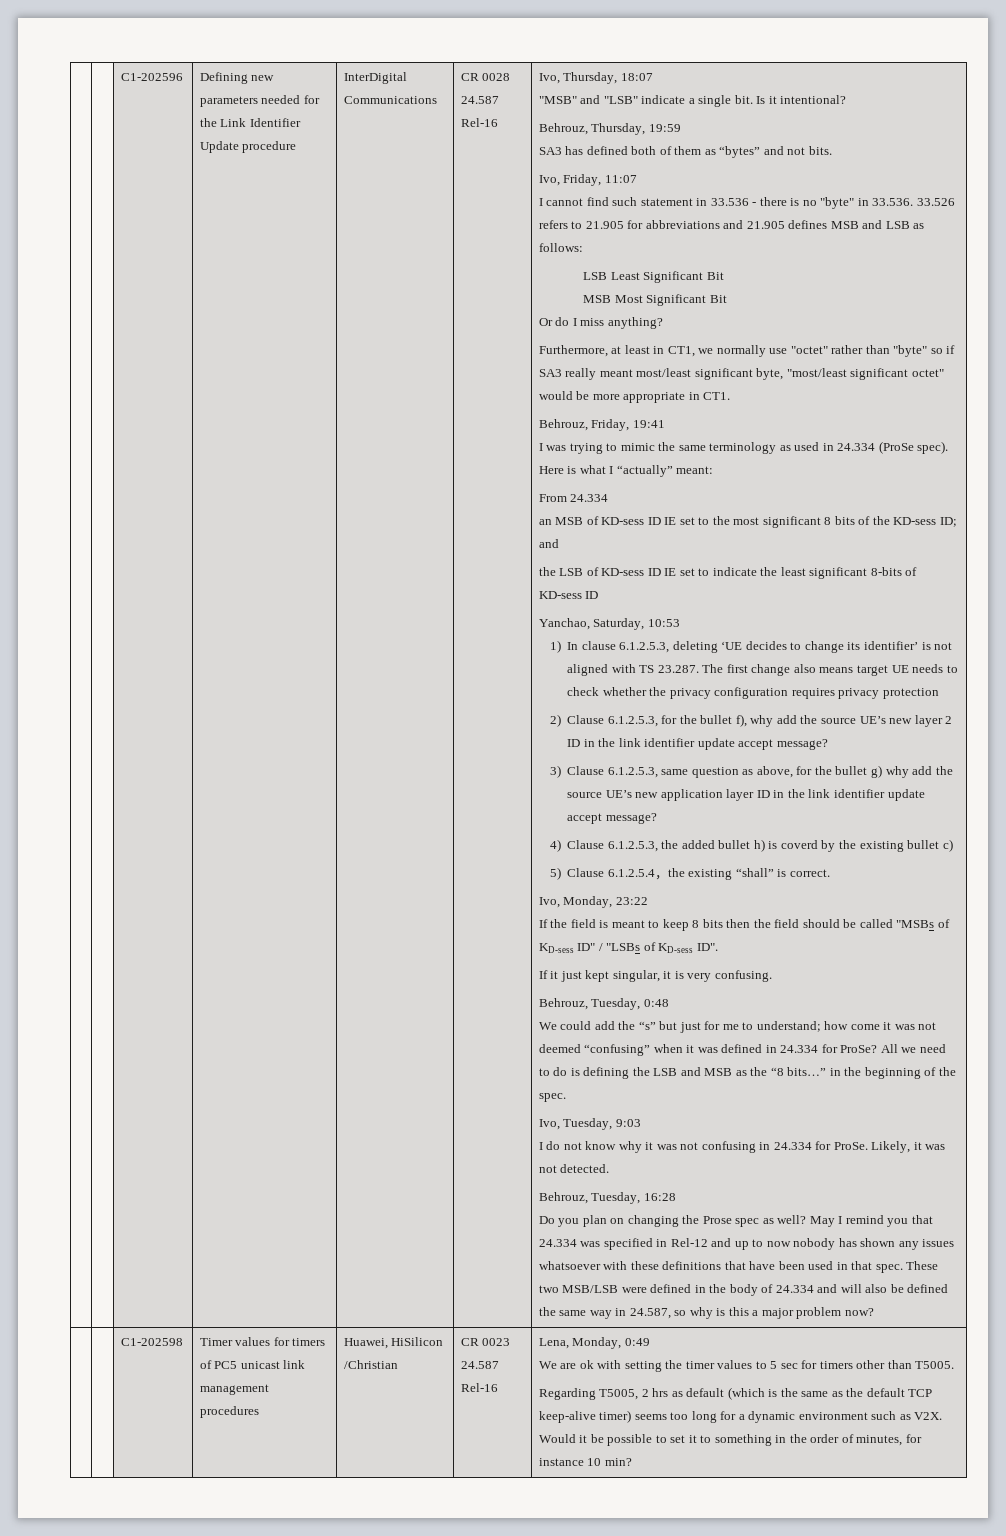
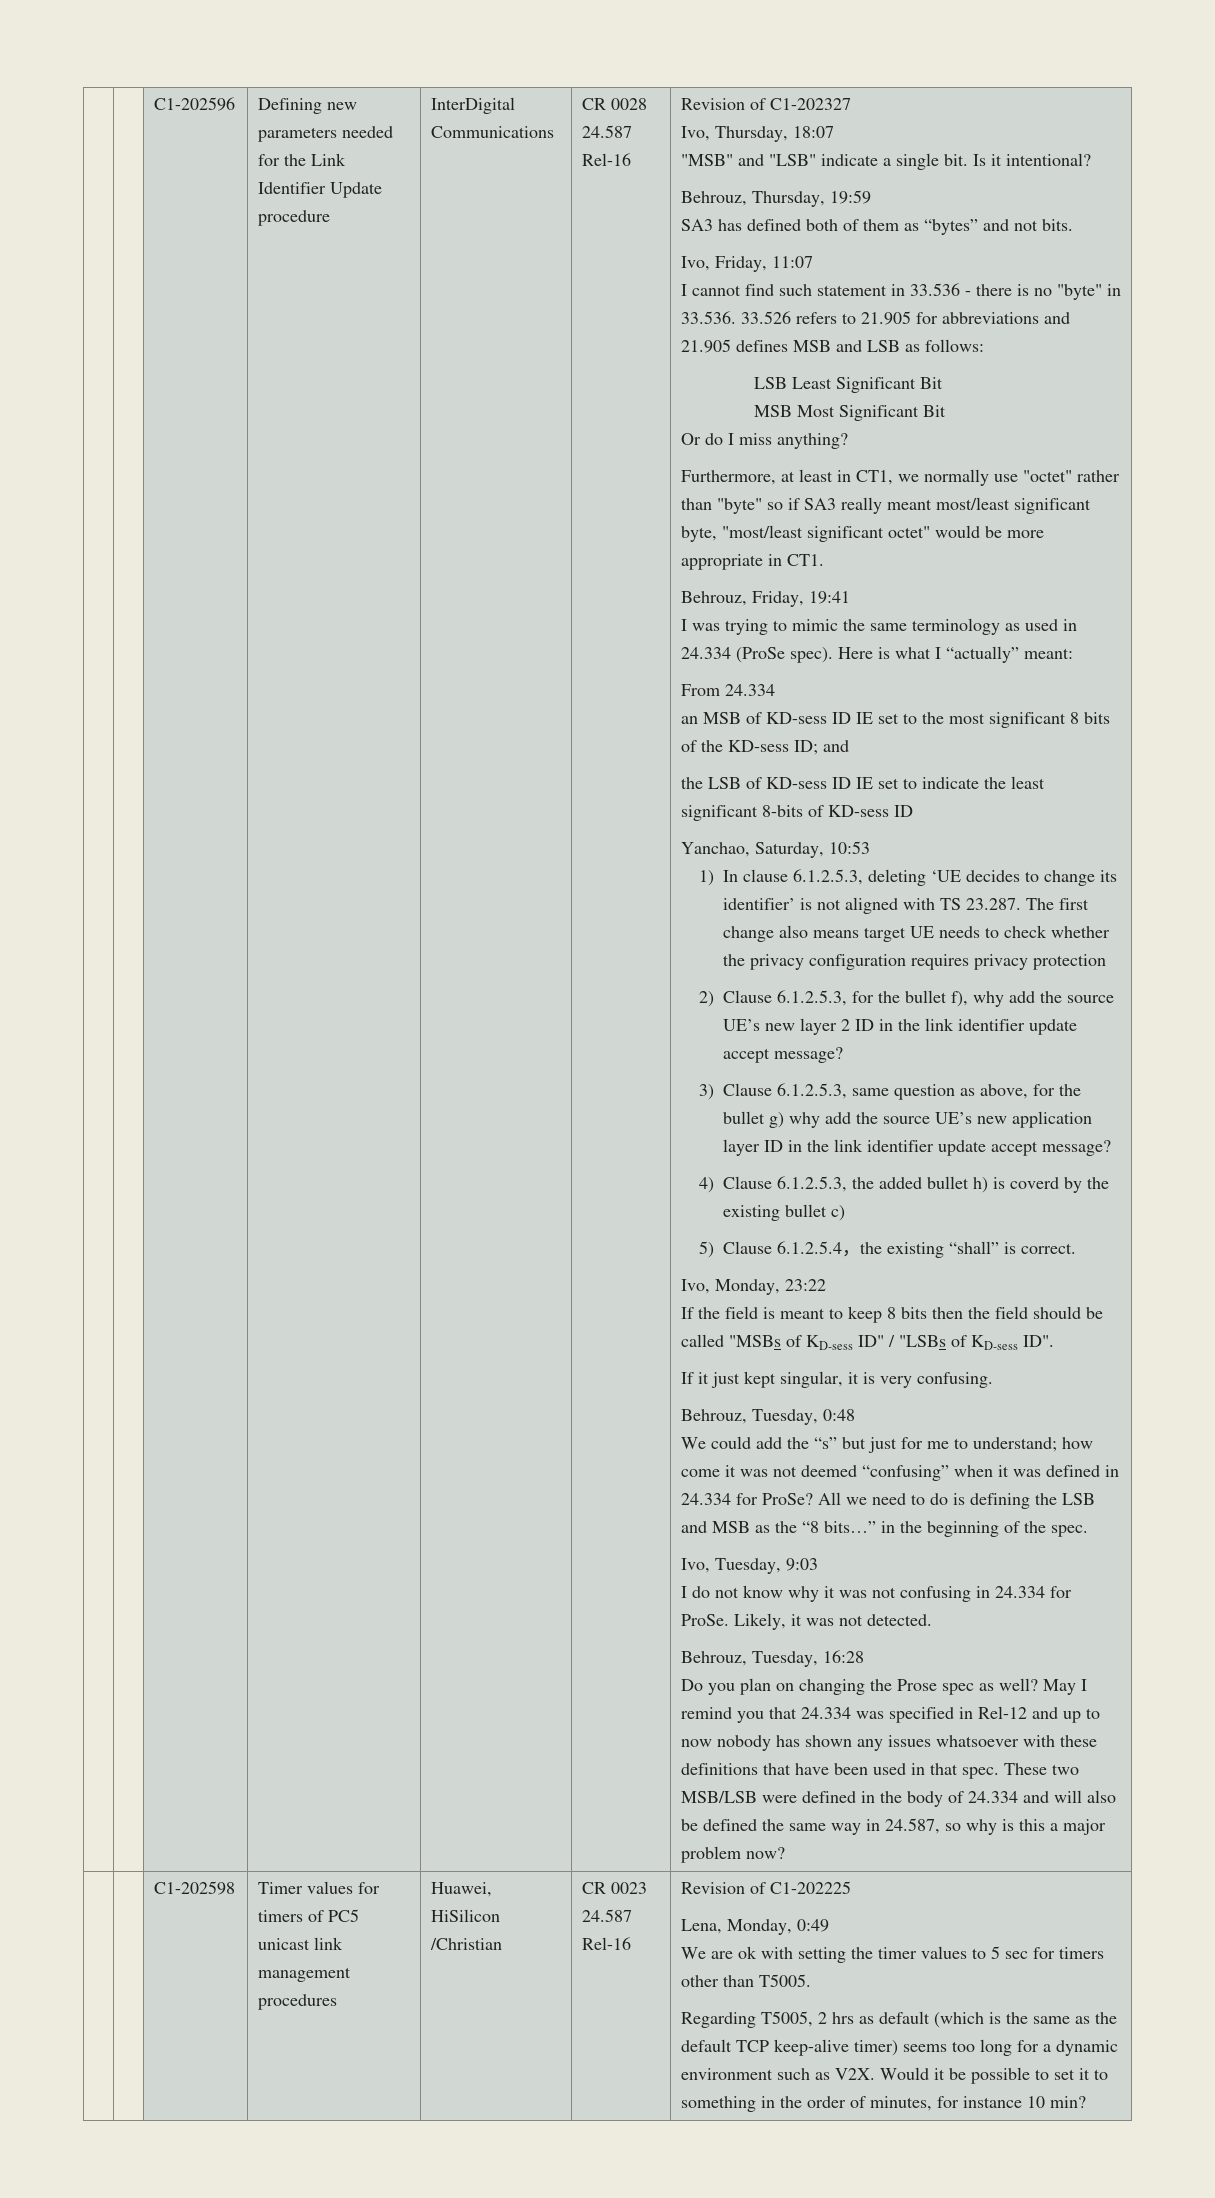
+ Revision of C1-202327
+ Revision of C1-202225

